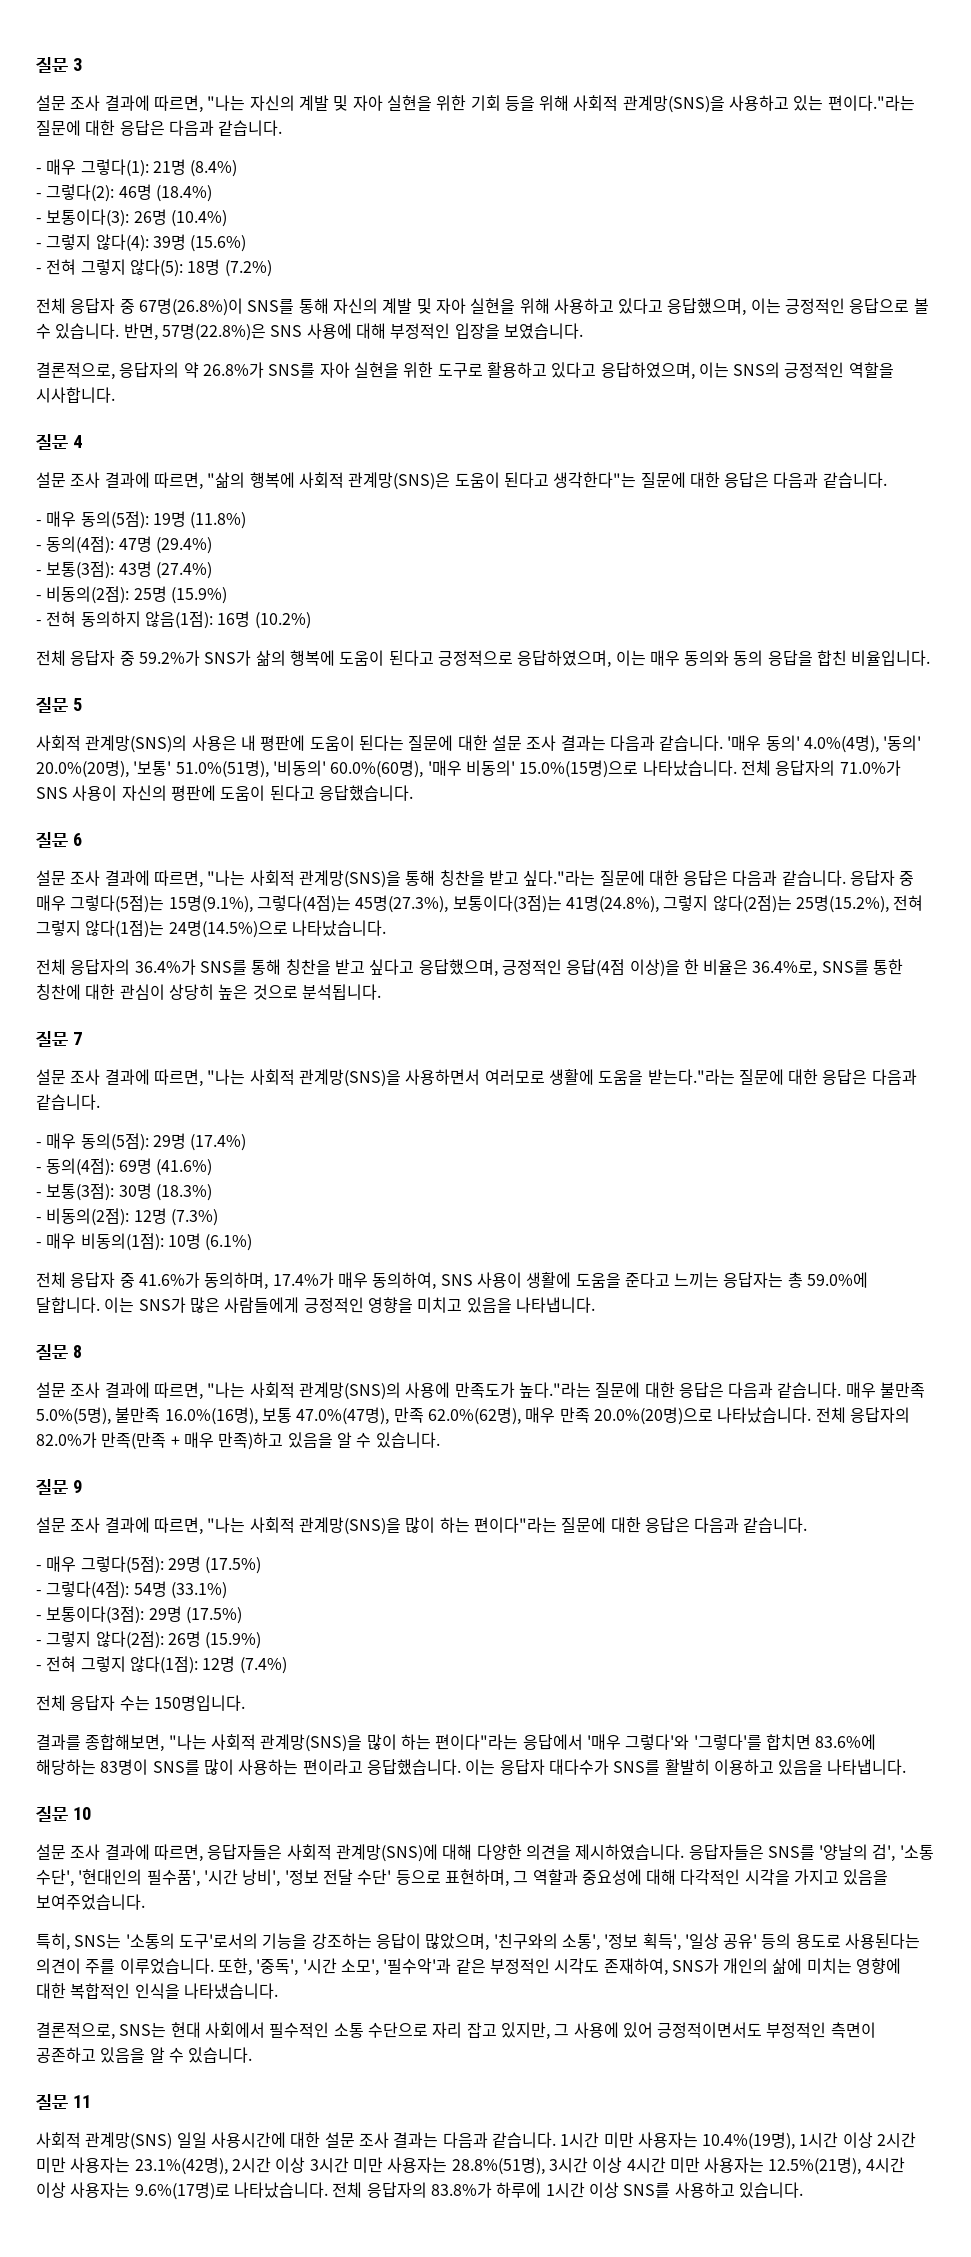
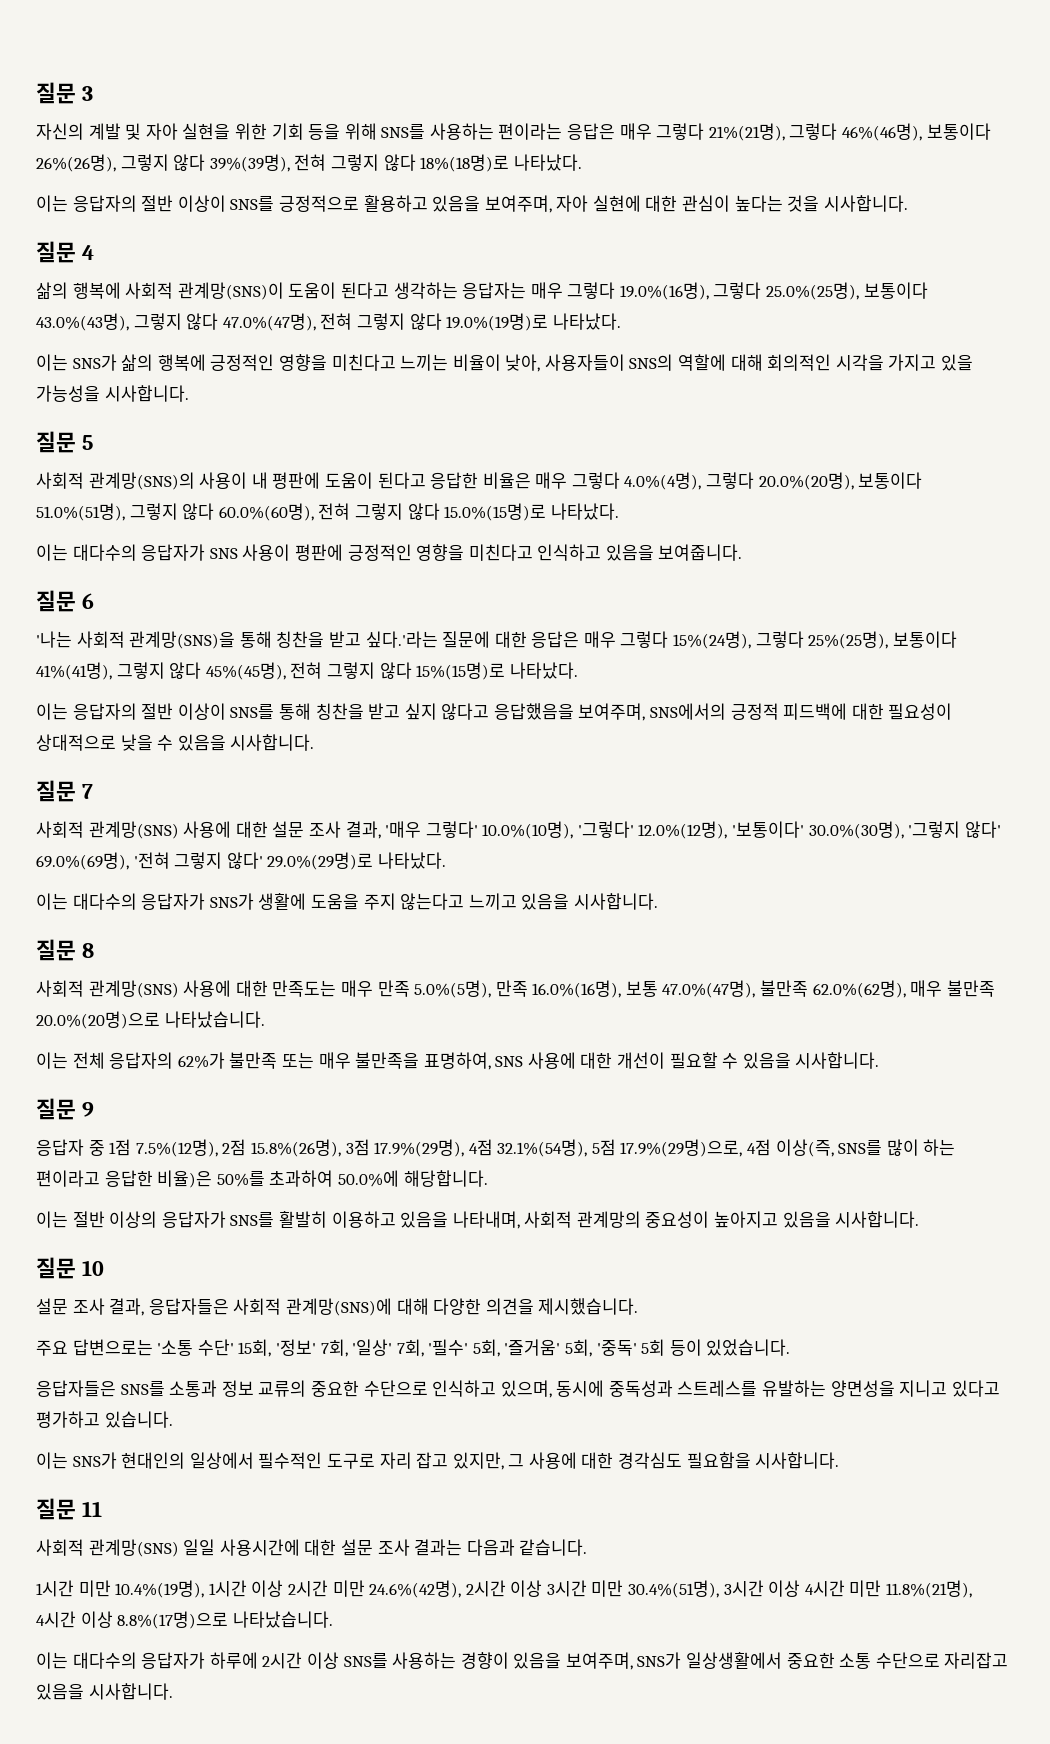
- 설문 조사 결과에 따르면, "나는 자신의 계발 및 자아 실현을 위한 기회 등을 위해 사회적 관계망(SNS)을 사용하고 있는 편이다."라는 질문에 대한 응답은 다음과 같습니다.
- - 매우 그렇다(1): 21명 (8.4%)
- - 그렇다(2): 46명 (18.4%)
- - 보통이다(3): 26명 (10.4%)
- - 그렇지 않다(4): 39명 (15.6%)
- - 전혀 그렇지 않다(5): 18명 (7.2%)
- 전체 응답자 중 67명(26.8%)이 SNS를 통해 자신의 계발 및 자아 실현을 위해 사용하고 있다고 응답했으며, 이는 긍정적인 응답으로 볼 수 있습니다. 반면, 57명(22.8%)은 SNS 사용에 대해 부정적인 입장을 보였습니다.
- 결론적으로, 응답자의 약 26.8%가 SNS를 자아 실현을 위한 도구로 활용하고 있다고 응답하였으며, 이는 SNS의 긍정적인 역할을 시사합니다.
+ 자신의 계발 및 자아 실현을 위한 기회 등을 위해 SNS를 사용하는 편이라는 응답은 매우 그렇다 21%(21명), 그렇다 46%(46명), 보통이다 26%(26명), 그렇지 않다 39%(39명), 전혀 그렇지 않다 18%(18명)로 나타났다.
+ 이는 응답자의 절반 이상이 SNS를 긍정적으로 활용하고 있음을 보여주며, 자아 실현에 대한 관심이 높다는 것을 시사합니다.
  질문 4
- 설문 조사 결과에 따르면, "삶의 행복에 사회적 관계망(SNS)은 도움이 된다고 생각한다"는 질문에 대한 응답은 다음과 같습니다.
- - 매우 동의(5점): 19명 (11.8%)
- - 동의(4점): 47명 (29.4%)
- - 보통(3점): 43명 (27.4%)
- - 비동의(2점): 25명 (15.9%)
- - 전혀 동의하지 않음(1점): 16명 (10.2%)
- 전체 응답자 중 59.2%가 SNS가 삶의 행복에 도움이 된다고 긍정적으로 응답하였으며, 이는 매우 동의와 동의 응답을 합친 비율입니다.
+ 삶의 행복에 사회적 관계망(SNS)이 도움이 된다고 생각하는 응답자는 매우 그렇다 19.0%(16명), 그렇다 25.0%(25명), 보통이다 43.0%(43명), 그렇지 않다 47.0%(47명), 전혀 그렇지 않다 19.0%(19명)로 나타났다.
+ 이는 SNS가 삶의 행복에 긍정적인 영향을 미친다고 느끼는 비율이 낮아, 사용자들이 SNS의 역할에 대해 회의적인 시각을 가지고 있을 가능성을 시사합니다.
- 사회적 관계망(SNS)의 사용은 내 평판에 도움이 된다는 질문에 대한 설문 조사 결과는 다음과 같습니다. '매우 동의' 4.0%(4명), '동의' 20.0%(20명), '보통' 51.0%(51명), '비동의' 60.0%(60명), '매우 비동의' 15.0%(15명)으로 나타났습니다. 전체 응답자의 71.0%가 SNS 사용이 자신의 평판에 도움이 된다고 응답했습니다.
+ 사회적 관계망(SNS)의 사용이 내 평판에 도움이 된다고 응답한 비율은 매우 그렇다 4.0%(4명), 그렇다 20.0%(20명), 보통이다 51.0%(51명), 그렇지 않다 60.0%(60명), 전혀 그렇지 않다 15.0%(15명)로 나타났다.
+ 이는 대다수의 응답자가 SNS 사용이 평판에 긍정적인 영향을 미친다고 인식하고 있음을 보여줍니다.
  질문 6
- 설문 조사 결과에 따르면, "나는 사회적 관계망(SNS)을 통해 칭찬을 받고 싶다."라는 질문에 대한 응답은 다음과 같습니다. 응답자 중 매우 그렇다(5점)는 15명(9.1%), 그렇다(4점)는 45명(27.3%), 보통이다(3점)는 41명(24.8%), 그렇지 않다(2점)는 25명(15.2%), 전혀 그렇지 않다(1점)는 24명(14.5%)으로 나타났습니다.
- 전체 응답자의 36.4%가 SNS를 통해 칭찬을 받고 싶다고 응답했으며, 긍정적인 응답(4점 이상)을 한 비율은 36.4%로, SNS를 통한 칭찬에 대한 관심이 상당히 높은 것으로 분석됩니다.
+ '나는 사회적 관계망(SNS)을 통해 칭찬을 받고 싶다.'라는 질문에 대한 응답은 매우 그렇다 15%(24명), 그렇다 25%(25명), 보통이다 41%(41명), 그렇지 않다 45%(45명), 전혀 그렇지 않다 15%(15명)로 나타났다.
+ 이는 응답자의 절반 이상이 SNS를 통해 칭찬을 받고 싶지 않다고 응답했음을 보여주며, SNS에서의 긍정적 피드백에 대한 필요성이 상대적으로 낮을 수 있음을 시사합니다.
  질문 7
- 설문 조사 결과에 따르면, "나는 사회적 관계망(SNS)을 사용하면서 여러모로 생활에 도움을 받는다."라는 질문에 대한 응답은 다음과 같습니다.
- - 매우 동의(5점): 29명 (17.4%)
- - 동의(4점): 69명 (41.6%)
- - 보통(3점): 30명 (18.3%)
- - 비동의(2점): 12명 (7.3%)
- - 매우 비동의(1점): 10명 (6.1%)
- 전체 응답자 중 41.6%가 동의하며, 17.4%가 매우 동의하여, SNS 사용이 생활에 도움을 준다고 느끼는 응답자는 총 59.0%에 달합니다. 이는 SNS가 많은 사람들에게 긍정적인 영향을 미치고 있음을 나타냅니다.
+ 사회적 관계망(SNS) 사용에 대한 설문 조사 결과, '매우 그렇다' 10.0%(10명), '그렇다' 12.0%(12명), '보통이다' 30.0%(30명), '그렇지 않다' 69.0%(69명), '전혀 그렇지 않다' 29.0%(29명)로 나타났다.
+ 이는 대다수의 응답자가 SNS가 생활에 도움을 주지 않는다고 느끼고 있음을 시사합니다.
  질문 8
- 설문 조사 결과에 따르면, "나는 사회적 관계망(SNS)의 사용에 만족도가 높다."라는 질문에 대한 응답은 다음과 같습니다. 매우 불만족 5.0%(5명), 불만족 16.0%(16명), 보통 47.0%(47명), 만족 62.0%(62명), 매우 만족 20.0%(20명)으로 나타났습니다. 전체 응답자의 82.0%가 만족(만족 + 매우 만족)하고 있음을 알 수 있습니다.
+ 사회적 관계망(SNS) 사용에 대한 만족도는 매우 만족 5.0%(5명), 만족 16.0%(16명), 보통 47.0%(47명), 불만족 62.0%(62명), 매우 불만족 20.0%(20명)으로 나타났습니다.
+ 이는 전체 응답자의 62%가 불만족 또는 매우 불만족을 표명하여, SNS 사용에 대한 개선이 필요할 수 있음을 시사합니다.
  질문 9
- 설문 조사 결과에 따르면, "나는 사회적 관계망(SNS)을 많이 하는 편이다"라는 질문에 대한 응답은 다음과 같습니다.
- - 매우 그렇다(5점): 29명 (17.5%)
- - 그렇다(4점): 54명 (33.1%)
- - 보통이다(3점): 29명 (17.5%)
- - 그렇지 않다(2점): 26명 (15.9%)
- - 전혀 그렇지 않다(1점): 12명 (7.4%)
- 전체 응답자 수는 150명입니다.
- 결과를 종합해보면, "나는 사회적 관계망(SNS)을 많이 하는 편이다"라는 응답에서 '매우 그렇다'와 '그렇다'를 합치면 83.6%에 해당하는 83명이 SNS를 많이 사용하는 편이라고 응답했습니다. 이는 응답자 대다수가 SNS를 활발히 이용하고 있음을 나타냅니다.
+ 응답자 중 1점 7.5%(12명), 2점 15.8%(26명), 3점 17.9%(29명), 4점 32.1%(54명), 5점 17.9%(29명)으로, 4점 이상(즉, SNS를 많이 하는 편이라고 응답한 비율)은 50%를 초과하여 50.0%에 해당합니다.
+ 이는 절반 이상의 응답자가 SNS를 활발히 이용하고 있음을 나타내며, 사회적 관계망의 중요성이 높아지고 있음을 시사합니다.
- 설문 조사 결과에 따르면, 응답자들은 사회적 관계망(SNS)에 대해 다양한 의견을 제시하였습니다. 응답자들은 SNS를 '양날의 검', '소통 수단', '현대인의 필수품', '시간 낭비', '정보 전달 수단' 등으로 표현하며, 그 역할과 중요성에 대해 다각적인 시각을 가지고 있음을 보여주었습니다.
- 특히, SNS는 '소통의 도구'로서의 기능을 강조하는 응답이 많았으며, '친구와의 소통', '정보 획득', '일상 공유' 등의 용도로 사용된다는 의견이 주를 이루었습니다. 또한, '중독', '시간 소모', '필수악'과 같은 부정적인 시각도 존재하여, SNS가 개인의 삶에 미치는 영향에 대한 복합적인 인식을 나타냈습니다.
- 결론적으로, SNS는 현대 사회에서 필수적인 소통 수단으로 자리 잡고 있지만, 그 사용에 있어 긍정적이면서도 부정적인 측면이 공존하고 있음을 알 수 있습니다.
+ 설문 조사 결과, 응답자들은 사회적 관계망(SNS)에 대해 다양한 의견을 제시했습니다.
+ 주요 답변으로는 '소통 수단' 15회, '정보' 7회, '일상' 7회, '필수' 5회, '즐거움' 5회, '중독' 5회 등이 있었습니다.
+ 응답자들은 SNS를 소통과 정보 교류의 중요한 수단으로 인식하고 있으며, 동시에 중독성과 스트레스를 유발하는 양면성을 지니고 있다고 평가하고 있습니다.
+ 이는 SNS가 현대인의 일상에서 필수적인 도구로 자리 잡고 있지만, 그 사용에 대한 경각심도 필요함을 시사합니다.
- 사회적 관계망(SNS) 일일 사용시간에 대한 설문 조사 결과는 다음과 같습니다. 1시간 미만 사용자는 10.4%(19명), 1시간 이상 2시간 미만 사용자는 23.1%(42명), 2시간 이상 3시간 미만 사용자는 28.8%(51명), 3시간 이상 4시간 미만 사용자는 12.5%(21명), 4시간 이상 사용자는 9.6%(17명)로 나타났습니다. 전체 응답자의 83.8%가 하루에 1시간 이상 SNS를 사용하고 있습니다.
+ 사회적 관계망(SNS) 일일 사용시간에 대한 설문 조사 결과는 다음과 같습니다.
+ 1시간 미만 10.4%(19명), 1시간 이상 2시간 미만 24.6%(42명), 2시간 이상 3시간 미만 30.4%(51명), 3시간 이상 4시간 미만 11.8%(21명), 4시간 이상 8.8%(17명)으로 나타났습니다.
+ 이는 대다수의 응답자가 하루에 2시간 이상 SNS를 사용하는 경향이 있음을 보여주며, SNS가 일상생활에서 중요한 소통 수단으로 자리잡고 있음을 시사합니다.

